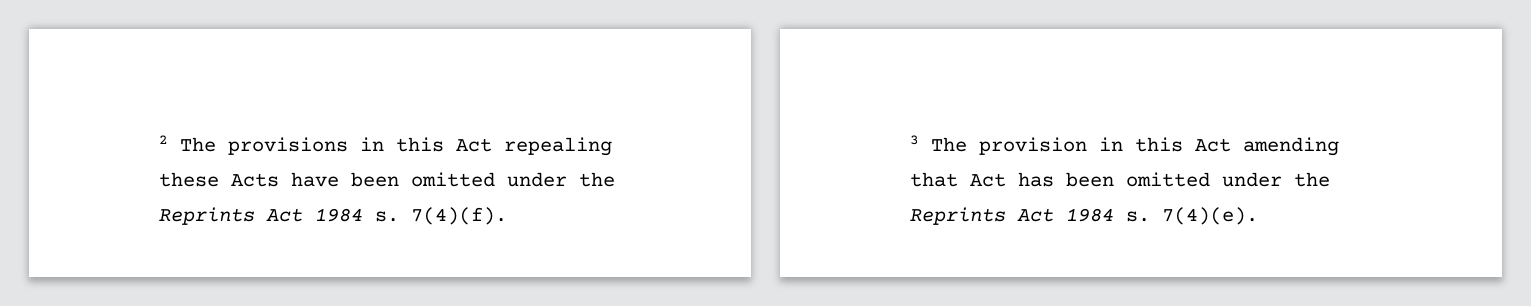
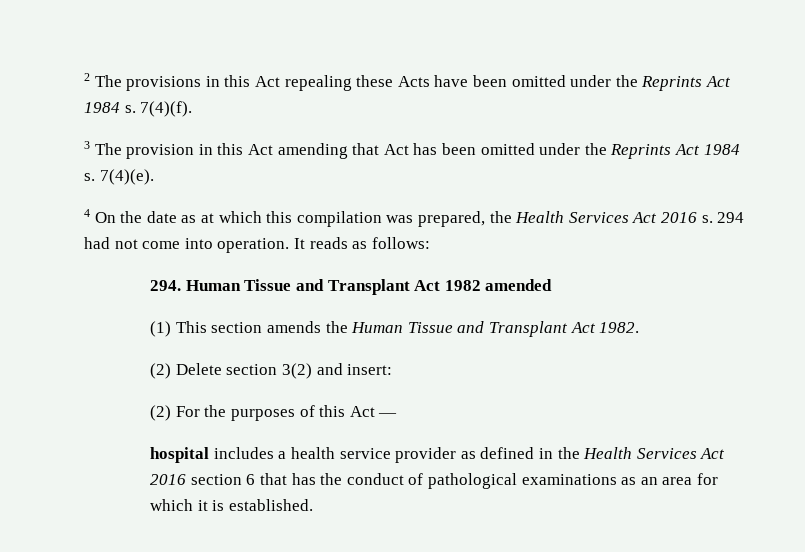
+ 4 On the date as at which this compilation was prepared, the Health Services Act 2016 s. 294 had not come into operation. It reads as follows:
+ 294. Human Tissue and Transplant Act 1982 amended
+ (1) This section amends the Human Tissue and Transplant Act 1982.
+ (2) Delete section 3(2) and insert:
+ (2) For the purposes of this Act —
+ hospital includes a health service provider as defined in the Health Services Act 2016 section 6 that has the conduct of pathological examinations as an area for which it is established.

